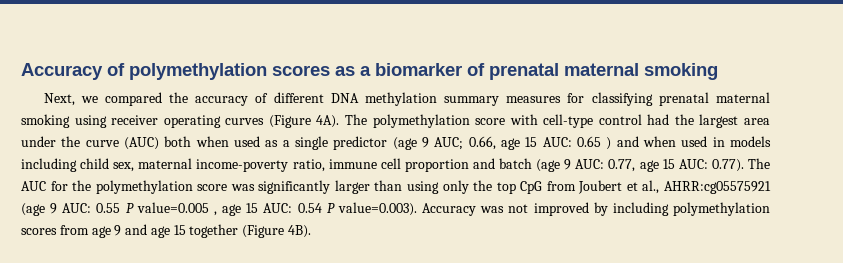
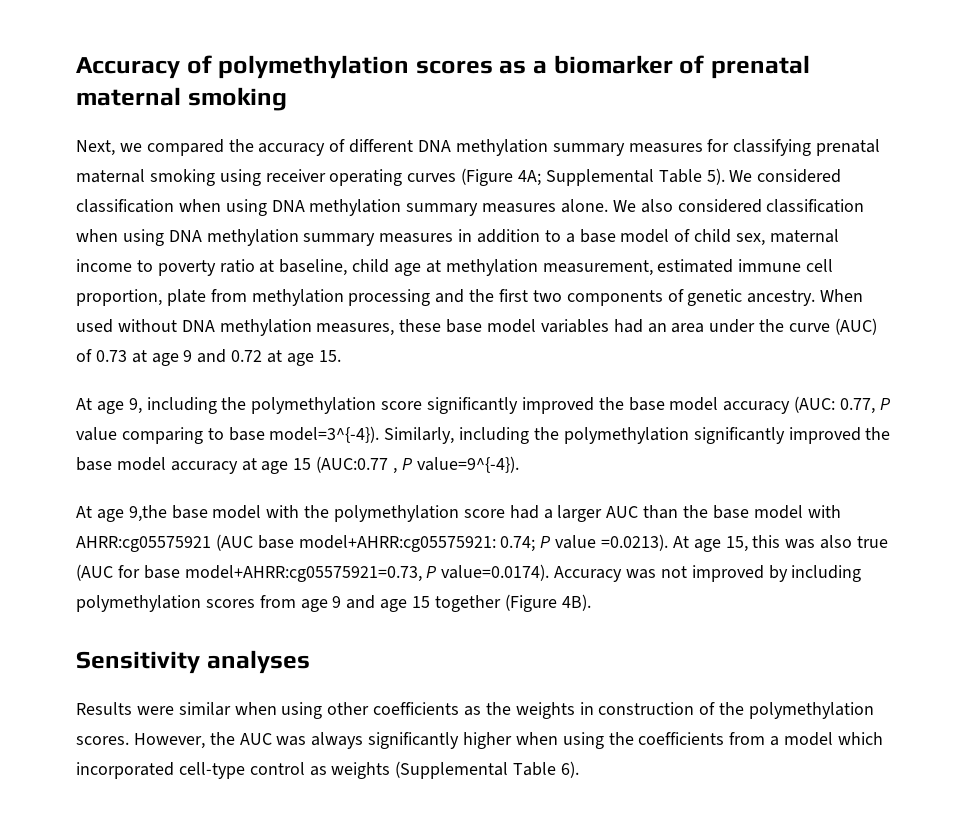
- Next, we compared the accuracy of different DNA methylation summary measures for classifying prenatal maternal smoking using receiver operating curves (Figure 4A). The polymethylation score with cell-type control had the largest area under the curve (AUC) both when used as a single predictor (age 9 AUC; 0.66, age 15 AUC: 0.65 ) and when used in models including child sex, maternal income-poverty ratio, immune cell proportion and batch (age 9 AUC: 0.77, age 15 AUC: 0.77). The AUC for the polymethylation score was significantly larger than using only the top CpG from Joubert et al., AHRR:cg05575921 (age 9 AUC: 0.55 P value=0.005 , age 15 AUC: 0.54 P value=0.003). Accuracy was not improved by including polymethylation scores from age 9 and age 15 together (Figure 4B).
+ Next, we compared the accuracy of different DNA methylation summary measures for classifying prenatal maternal smoking using receiver operating curves (Figure 4A; Supplemental Table 5). We considered classification when using DNA methylation summary measures alone. We also considered classification when using DNA methylation summary measures in addition to a base model of child sex, maternal income to poverty ratio at baseline, child age at methylation measurement, estimated immune cell proportion, plate from methylation processing and the first two components of genetic ancestry. When used without DNA methylation measures, these base model variables had an area under the curve (AUC) of 0.73 at age 9 and 0.72 at age 15.
+ At age 9, including the polymethylation score significantly improved the base model accuracy (AUC: 0.77, P value comparing to base model=3^{-4}). Similarly, including the polymethylation significantly improved the base model accuracy at age 15 (AUC:0.77 , P value=9^{-4}).
+ At age 9,the base model with the polymethylation score had a larger AUC than the base model with AHRR:cg05575921 (AUC base model+AHRR:cg05575921: 0.74; P value =0.0213). At age 15, this was also true (AUC for base model+AHRR:cg05575921=0.73, P value=0.0174). Accuracy was not improved by including polymethylation scores from age 9 and age 15 together (Figure 4B).
+ Sensitivity analyses
+ Results were similar when using other coefficients as the weights in construction of the polymethylation scores. However, the AUC was always significantly higher when using the coefficients from a model which incorporated cell-type control as weights (Supplemental Table 6).

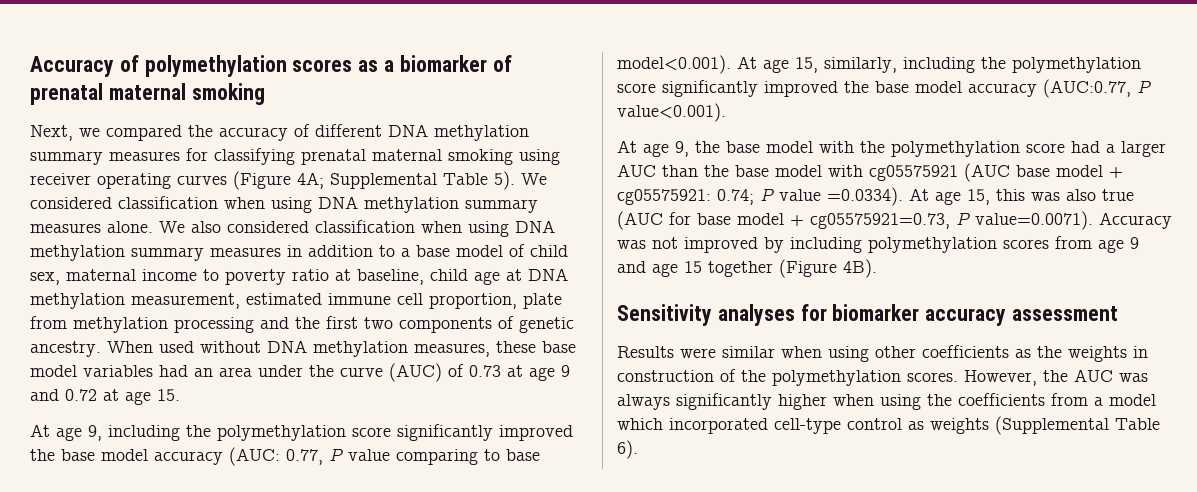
- We also considered classification when using DNA methylation summary measures in addition to a base model of child sex, maternal income to poverty ratio at baseline, child age at methylation measurement, estimated immune cell proportion, plate from methylation processing and the first two components of genetic ancestry.
+ We also considered classification when using DNA methylation summary measures in addition to a base model of child sex, maternal income to poverty ratio at baseline, child age at DNA methylation measurement, estimated immune cell proportion, plate from methylation processing and the first two components of genetic ancestry.
- 0.77, P value comparing to base model=3^{-4}). Similarly, including the polymethylation significantly improved the base model accuracy at age 15 (AUC:0.77 , P value=9^{-4}).
- At age 9,the base model with the polymethylation score had a larger AUC than the base model with AHRR:cg05575921 (AUC base model+AHRR:cg05575921:
+ 0.77, P value comparing to base model<0.001). At age 15, similarly, including the polymethylation score significantly improved the base model accuracy (AUC:0.77, P value<0.001).
+ At age 9, the base model with the polymethylation score had a larger AUC than the base model with cg05575921 (AUC base model + cg05575921:
- P value =0.0213). At age 15, this was also true (AUC for base model+AHRR:cg05575921=0.73, P value=0.0174). Accuracy was not improved by including polymethylation scores from age 9 and age 15 together (Figure 4B).
+ P value =0.0334). At age 15, this was also true (AUC for base model + cg05575921=0.73, P value=0.0071). Accuracy was not improved by including polymethylation scores from age 9 and age 15 together (Figure 4B).
- Sensitivity analyses
+ Sensitivity analyses for biomarker accuracy assessment

